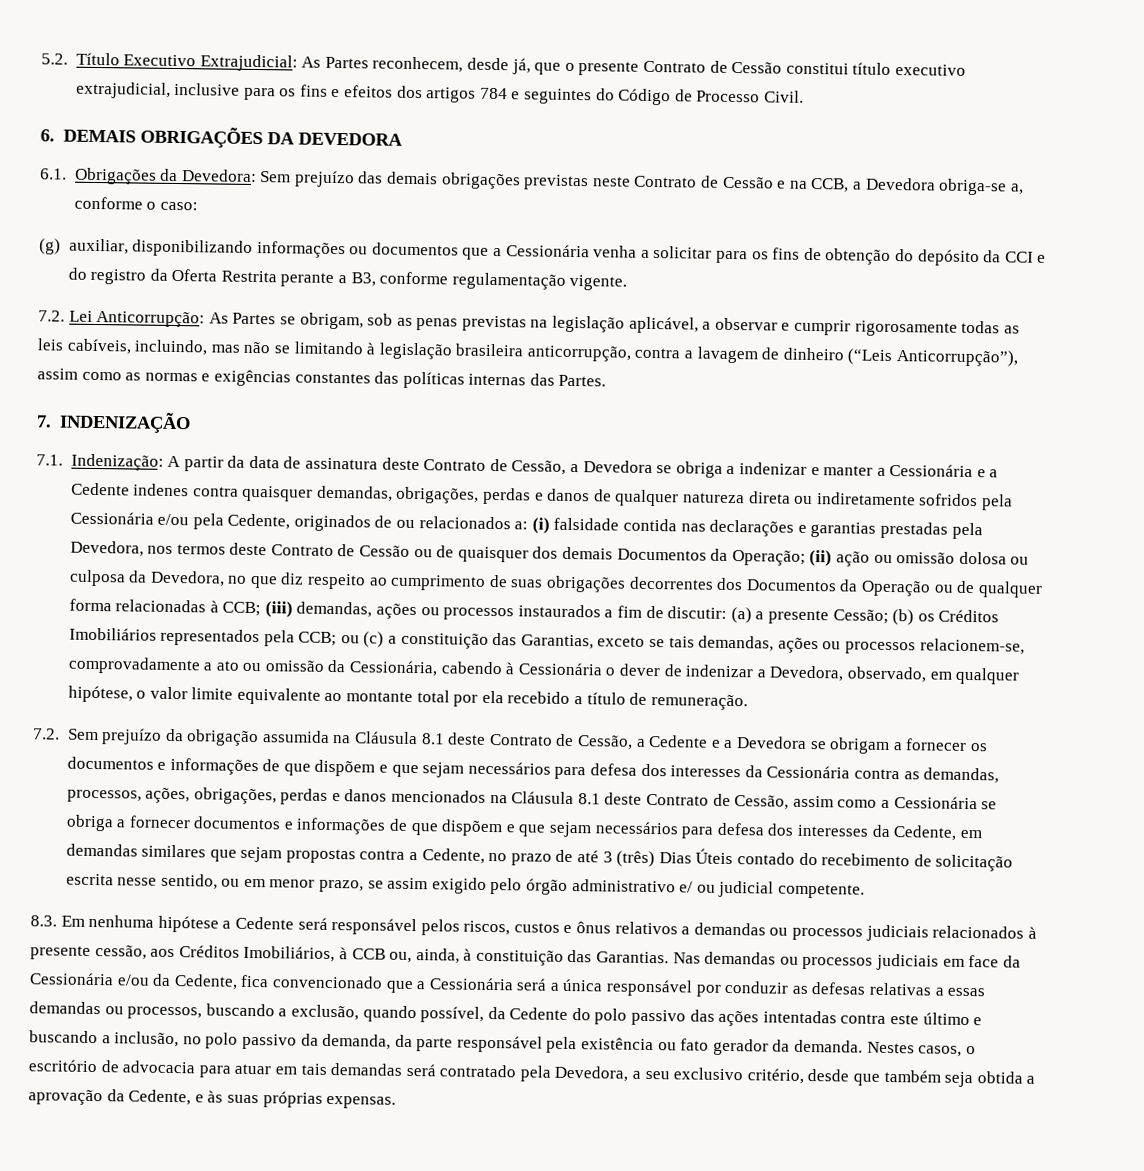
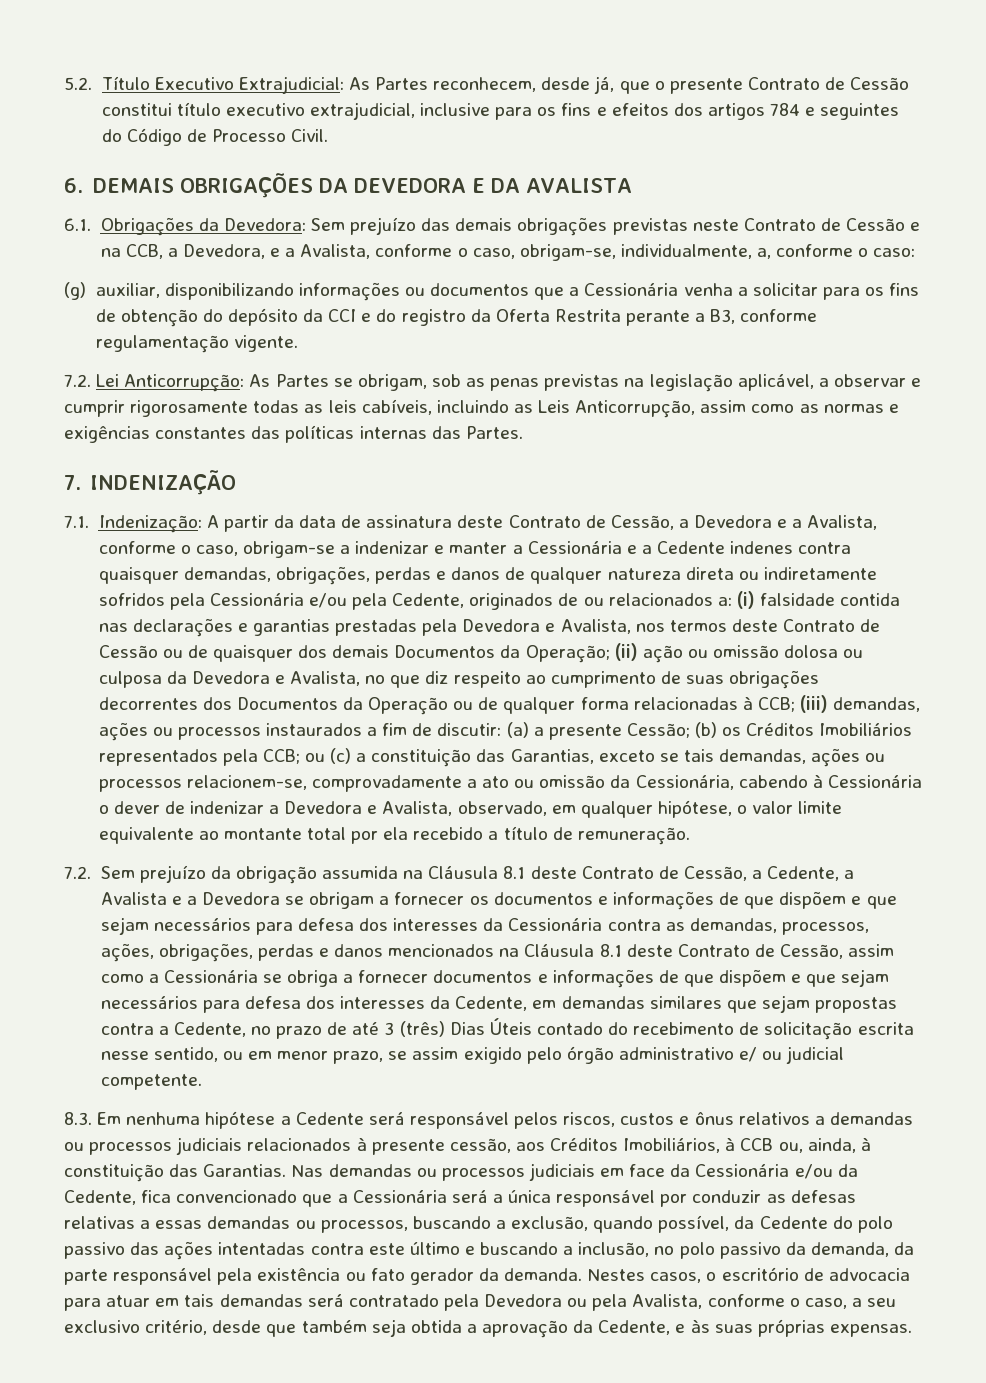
- 6. DEMAIS OBRIGAÇÕES DA DEVEDORA
+ 6. DEMAIS OBRIGAÇÕES DA DEVEDORA E DA AVALISTA
- 6.1. Obrigações da Devedora: Sem prejuízo das demais obrigações previstas neste Contrato de Cessão e na CCB, a Devedora obriga-se a, conforme o caso:
+ 6.1. Obrigações da Devedora: Sem prejuízo das demais obrigações previstas neste Contrato de Cessão e na CCB, a Devedora, e a Avalista, conforme o caso, obrigam-se, individualmente, a, conforme o caso:
- 7.2. Lei Anticorrupção: As Partes se obrigam, sob as penas previstas na legislação aplicável, a observar e cumprir rigorosamente todas as leis cabíveis, incluindo, mas não se limitando à legislação brasileira anticorrupção, contra a lavagem de dinheiro (“Leis Anticorrupção”), assim como as normas e exigências constantes das políticas internas das Partes.
+ 7.2. Lei Anticorrupção: As Partes se obrigam, sob as penas previstas na legislação aplicável, a observar e cumprir rigorosamente todas as leis cabíveis, incluindo as Leis Anticorrupção, assim como as normas e exigências constantes das políticas internas das Partes.
- A partir da data de assinatura deste Contrato de Cessão, a Devedora se obriga a indenizar e manter a Cessionária e a Cedente indenes contra quaisquer demandas, obrigações, perdas e danos de qualquer natureza direta ou indiretamente sofridos pela Cessionária e/ou pela Cedente, originados de ou relacionados a:
+ A partir da data de assinatura deste Contrato de Cessão, a Devedora e a Avalista, conforme o caso, obrigam-se a indenizar e manter a Cessionária e a Cedente indenes contra quaisquer demandas, obrigações, perdas e danos de qualquer natureza direta ou indiretamente sofridos pela Cessionária e/ou pela Cedente, originados de ou relacionados a:
- (i) falsidade contida nas declarações e garantias prestadas pela Devedora, nos termos deste Contrato de Cessão ou de quaisquer dos demais Documentos da Operação;
+ (i) falsidade contida nas declarações e garantias prestadas pela Devedora e Avalista, nos termos deste Contrato de Cessão ou de quaisquer dos demais Documentos da Operação;
- (ii) ação ou omissão dolosa ou culposa da Devedora, no que diz respeito ao cumprimento de suas obrigações decorrentes dos Documentos da Operação ou de qualquer forma relacionadas à CCB;
+ (ii) ação ou omissão dolosa ou culposa da Devedora e Avalista, no que diz respeito ao cumprimento de suas obrigações decorrentes dos Documentos da Operação ou de qualquer forma relacionadas à CCB;
- ou (c) a constituição das Garantias, exceto se tais demandas, ações ou processos relacionem-se, comprovadamente a ato ou omissão da Cessionária, cabendo à Cessionária o dever de indenizar a Devedora, observado, em qualquer hipótese, o valor limite equivalente ao montante total por ela recebido a título de remuneração.
+ ou (c) a constituição das Garantias, exceto se tais demandas, ações ou processos relacionem-se, comprovadamente a ato ou omissão da Cessionária, cabendo à Cessionária o dever de indenizar a Devedora e Avalista, observado, em qualquer hipótese, o valor limite equivalente ao montante total por ela recebido a título de remuneração.
- 7.2. Sem prejuízo da obrigação assumida na Cláusula 8.1 deste Contrato de Cessão, a Cedente e a Devedora se obrigam a fornecer os documentos e informações de que dispõem e que sejam necessários para defesa dos interesses da Cessionária contra as demandas, processos, ações, obrigações, perdas e danos mencionados na Cláusula 8.1 deste Contrato de Cessão, assim como a Cessionária se obriga a fornecer documentos e informações de que dispõem e que sejam necessários para defesa dos interesses da Cedente, em demandas similares que sejam propostas contra a Cedente, no prazo de até 3 (três) Dias Úteis contado do recebimento de solicitação escrita nesse sentido, ou em menor prazo, se assim exigido pelo órgão administrativo e/ ou judicial competente.
+ 7.2. Sem prejuízo da obrigação assumida na Cláusula 8.1 deste Contrato de Cessão, a Cedente, a Avalista e a Devedora se obrigam a fornecer os documentos e informações de que dispõem e que sejam necessários para defesa dos interesses da Cessionária contra as demandas, processos, ações, obrigações, perdas e danos mencionados na Cláusula 8.1 deste Contrato de Cessão, assim como a Cessionária se obriga a fornecer documentos e informações de que dispõem e que sejam necessários para defesa dos interesses da Cedente, em demandas similares que sejam propostas contra a Cedente, no prazo de até 3 (três) Dias Úteis contado do recebimento de solicitação escrita nesse sentido, ou em menor prazo, se assim exigido pelo órgão administrativo e/ ou judicial competente.
- Nestes casos, o escritório de advocacia para atuar em tais demandas será contratado pela Devedora, a seu exclusivo critério, desde que também seja obtida a aprovação da Cedente, e às suas próprias expensas.
+ Nestes casos, o escritório de advocacia para atuar em tais demandas será contratado pela Devedora ou pela Avalista, conforme o caso, a seu exclusivo critério, desde que também seja obtida a aprovação da Cedente, e às suas próprias expensas.

